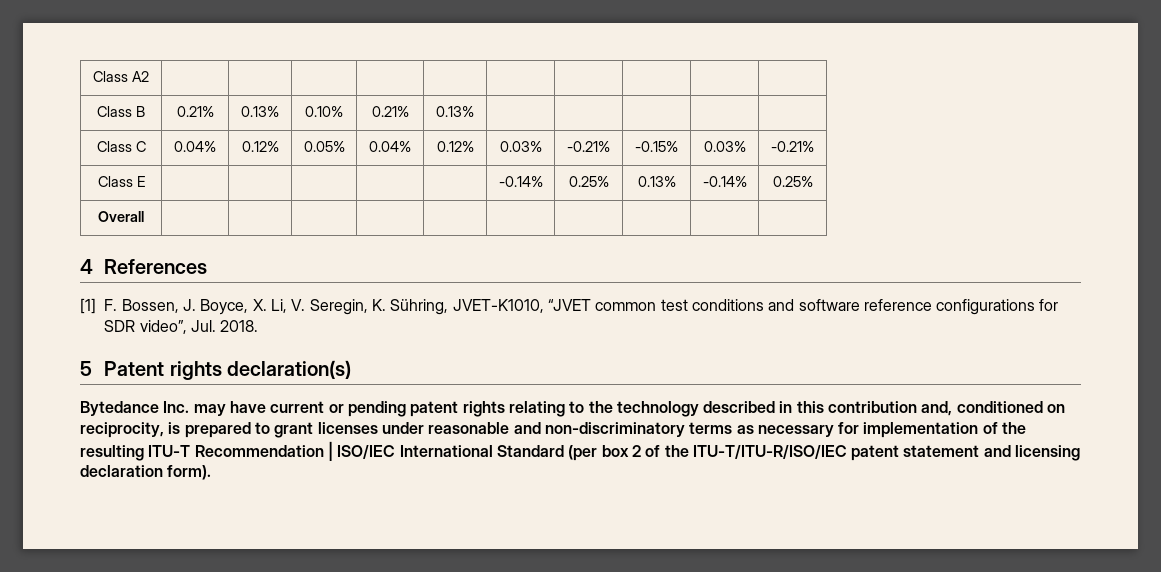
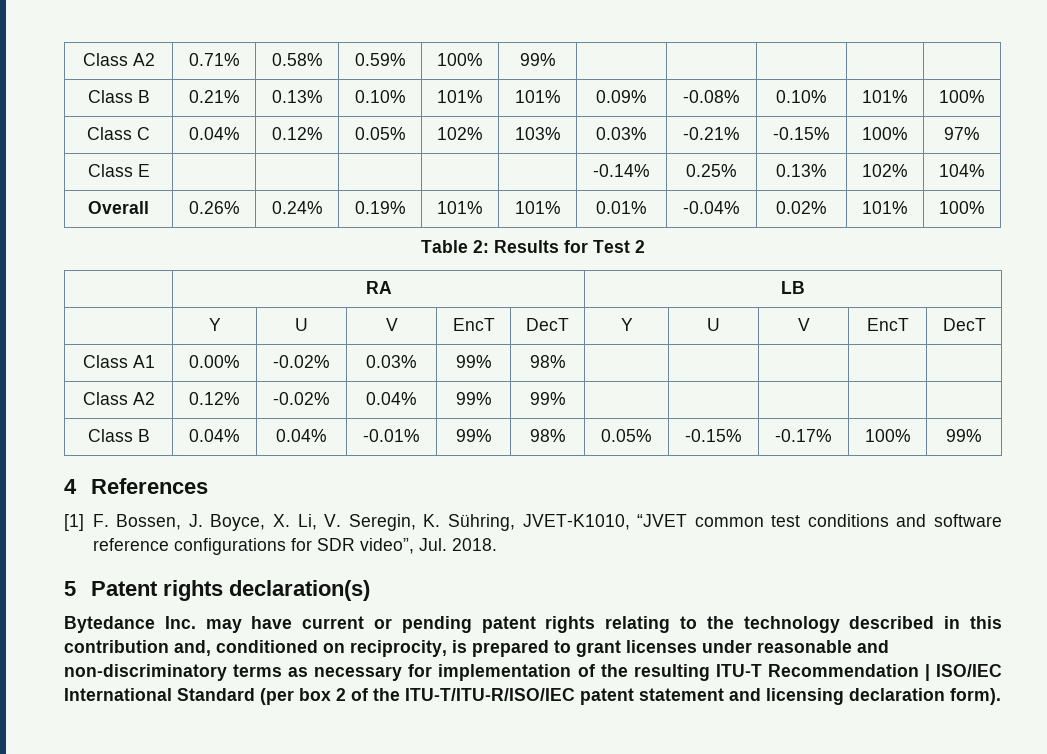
- Class A2 | | | | | | | | | |
+ Class A2 | 0.71% | 0.58% | 0.59% | 100% | 99% | | | | |
- Class B | 0.21% | 0.13% | 0.10% | 0.21% | 0.13% | | | | |
+ Class B | 0.21% | 0.13% | 0.10% | 101% | 101% | 0.09% | -0.08% | 0.10% | 101% | 100%
- Class C | 0.04% | 0.12% | 0.05% | 0.04% | 0.12% | 0.03% | -0.21% | -0.15% | 0.03% | -0.21%
+ Class C | 0.04% | 0.12% | 0.05% | 102% | 103% | 0.03% | -0.21% | -0.15% | 100% | 97%
- Class E | | | | | | -0.14% | 0.25% | 0.13% | -0.14% | 0.25%
+ Class E | | | | | | -0.14% | 0.25% | 0.13% | 102% | 104%
- Overall | | | | | | | | | |
+ Overall | 0.26% | 0.24% | 0.19% | 101% | 101% | 0.01% | -0.04% | 0.02% | 101% | 100%
+ Table 2: Results for Test 2
+ | RA | LB
+ | Y | U | V | EncT | DecT | Y | U | V | EncT | DecT
+ Class A1 | 0.00% | -0.02% | 0.03% | 99% | 98% | | | | |
+ Class A2 | 0.12% | -0.02% | 0.04% | 99% | 99% | | | | |
+ Class B | 0.04% | 0.04% | -0.01% | 99% | 98% | 0.05% | -0.15% | -0.17% | 100% | 99%

